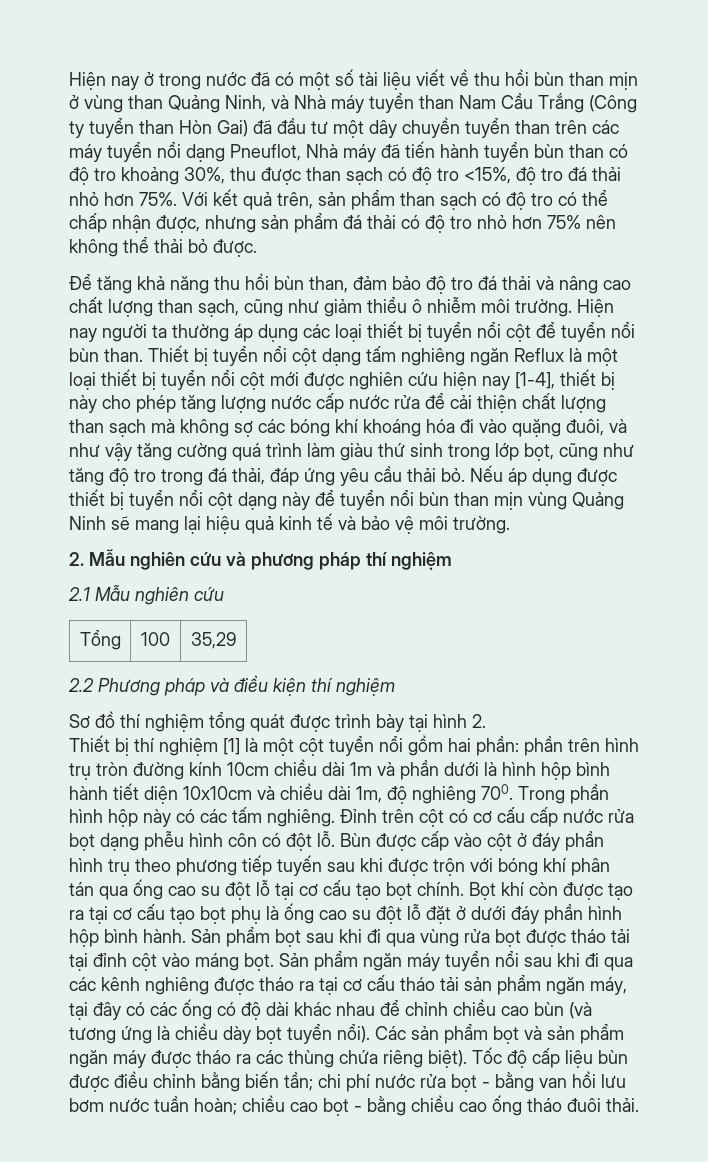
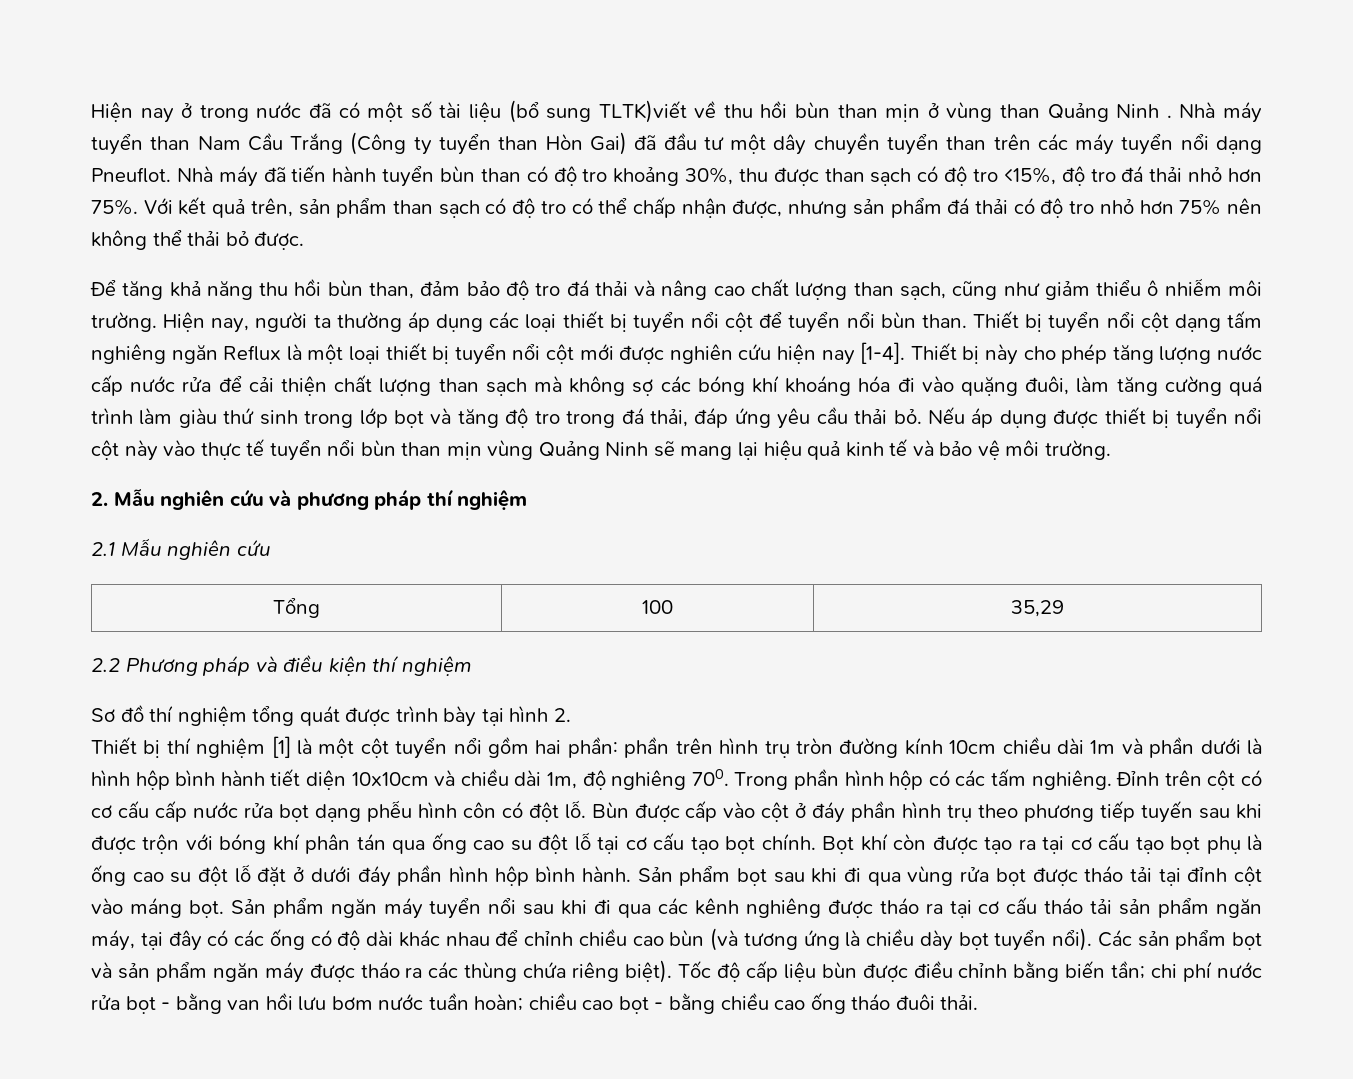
- Hiện nay ở trong nước đã có một số tài liệu viết về thu hồi bùn than mịn ở vùng than Quảng Ninh, và Nhà máy tuyển than Nam Cầu Trắng (Công ty tuyển than Hòn Gai) đã đầu tư một dây chuyền tuyển than trên các máy tuyển nổi dạng Pneuflot, Nhà máy đã tiến hành tuyển bùn than có độ tro khoảng 30%, thu được than sạch có độ tro <15%, độ tro đá thải nhỏ hơn 75%.
+ Hiện nay ở trong nước đã có một số tài liệu (bổ sung TLTK)viết về thu hồi bùn than mịn ở vùng than Quảng Ninh . Nhà máy tuyển than Nam Cầu Trắng (Công ty tuyển than Hòn Gai) đã đầu tư một dây chuyền tuyển than trên các máy tuyển nổi dạng Pneuflot. Nhà máy đã tiến hành tuyển bùn than có độ tro khoảng 30%, thu được than sạch có độ tro <15%, độ tro đá thải nhỏ hơn 75%.
- Hiện nay người ta thường áp dụng các loại thiết bị tuyển nổi cột để tuyển nổi bùn than.
+ Hiện nay, người ta thường áp dụng các loại thiết bị tuyển nổi cột để tuyển nổi bùn than.
- Thiết bị tuyển nổi cột dạng tấm nghiêng ngăn Reflux là một loại thiết bị tuyển nổi cột mới được nghiên cứu hiện nay [1-4], thiết bị này cho phép tăng lượng nước cấp nước rửa để cải thiện chất lượng than sạch mà không sợ các bóng khí khoáng hóa đi vào quặng đuôi, và như vậy tăng cường quá trình làm giàu thứ sinh trong lớp bọt, cũng như tăng độ tro trong đá thải, đáp ứng yêu cầu thải bỏ.
+ Thiết bị tuyển nổi cột dạng tấm nghiêng ngăn Reflux là một loại thiết bị tuyển nổi cột mới được nghiên cứu hiện nay [1-4]. Thiết bị này cho phép tăng lượng nước cấp nước rửa để cải thiện chất lượng than sạch mà không sợ các bóng khí khoáng hóa đi vào quặng đuôi, làm tăng cường quá trình làm giàu thứ sinh trong lớp bọt và tăng độ tro trong đá thải, đáp ứng yêu cầu thải bỏ.
- Nếu áp dụng được thiết bị tuyển nổi cột dạng này để tuyển nổi bùn than mịn vùng Quảng Ninh sẽ mang lại hiệu quả kinh tế và bảo vệ môi trường.
+ Nếu áp dụng được thiết bị tuyển nổi cột này vào thực tế tuyển nổi bùn than mịn vùng Quảng Ninh sẽ mang lại hiệu quả kinh tế và bảo vệ môi trường.
- Thiết bị thí nghiệm [1] là một cột tuyển nổi gồm hai phần: phần trên hình trụ tròn đường kính 10cm chiều dài 1m và phần dưới là hình hộp bình hành tiết diện 10x10cm và chiều dài 1m, độ nghiêng 700. Trong phần hình hộp này có các tấm nghiêng.
+ Thiết bị thí nghiệm [1] là một cột tuyển nổi gồm hai phần: phần trên hình trụ tròn đường kính 10cm chiều dài 1m và phần dưới là hình hộp bình hành tiết diện 10x10cm và chiều dài 1m, độ nghiêng 700. Trong phần hình hộp có các tấm nghiêng.

